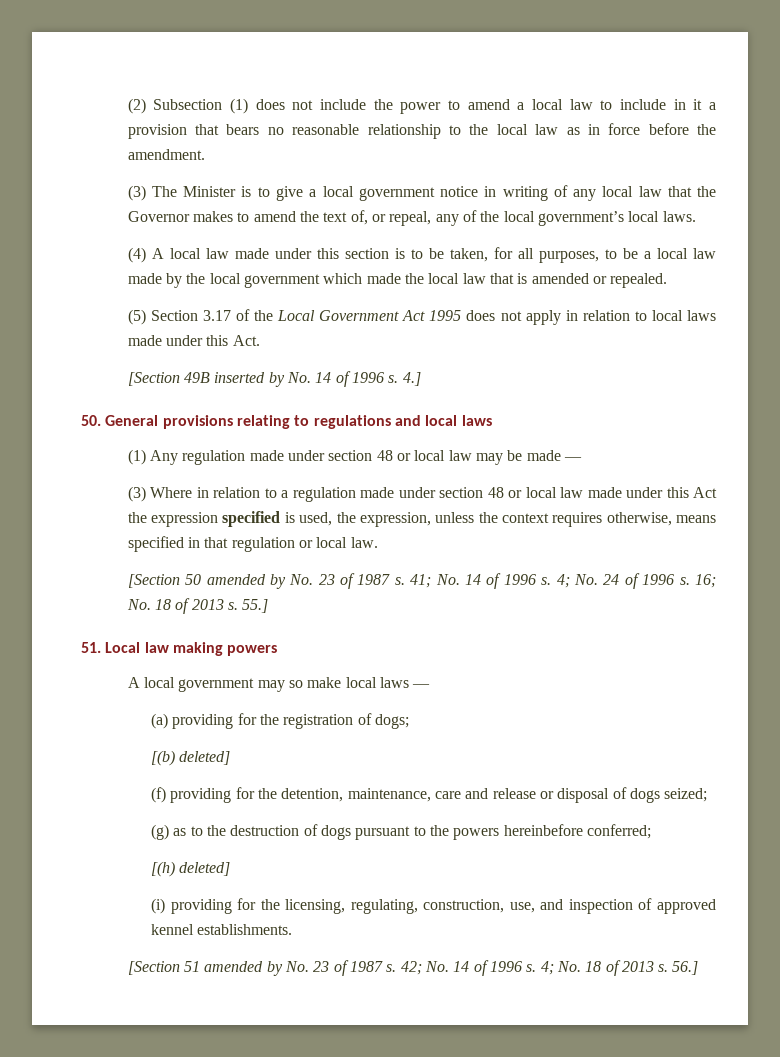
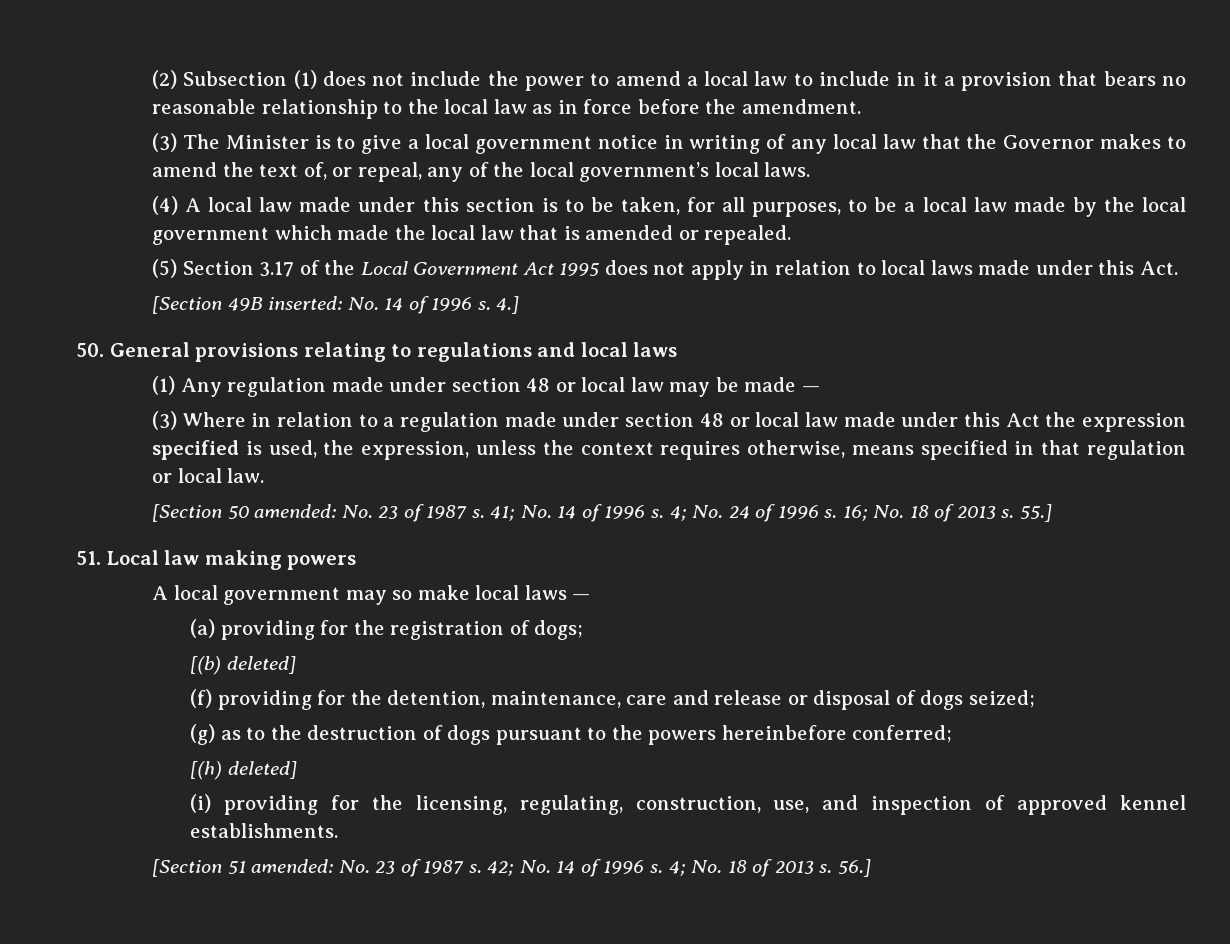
- [Section 49B inserted by No. 14 of 1996 s.
+ [Section 49B inserted: No. 14 of 1996 s.
- [Section 50 amended by No. 23 of 1987 s.
+ [Section 50 amended: No. 23 of 1987 s.
- [Section 51 amended by No. 23 of 1987 s.
+ [Section 51 amended: No. 23 of 1987 s.

